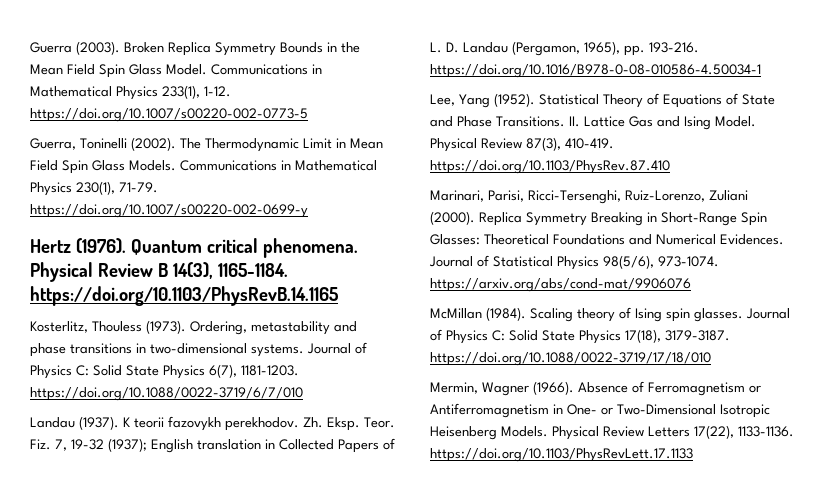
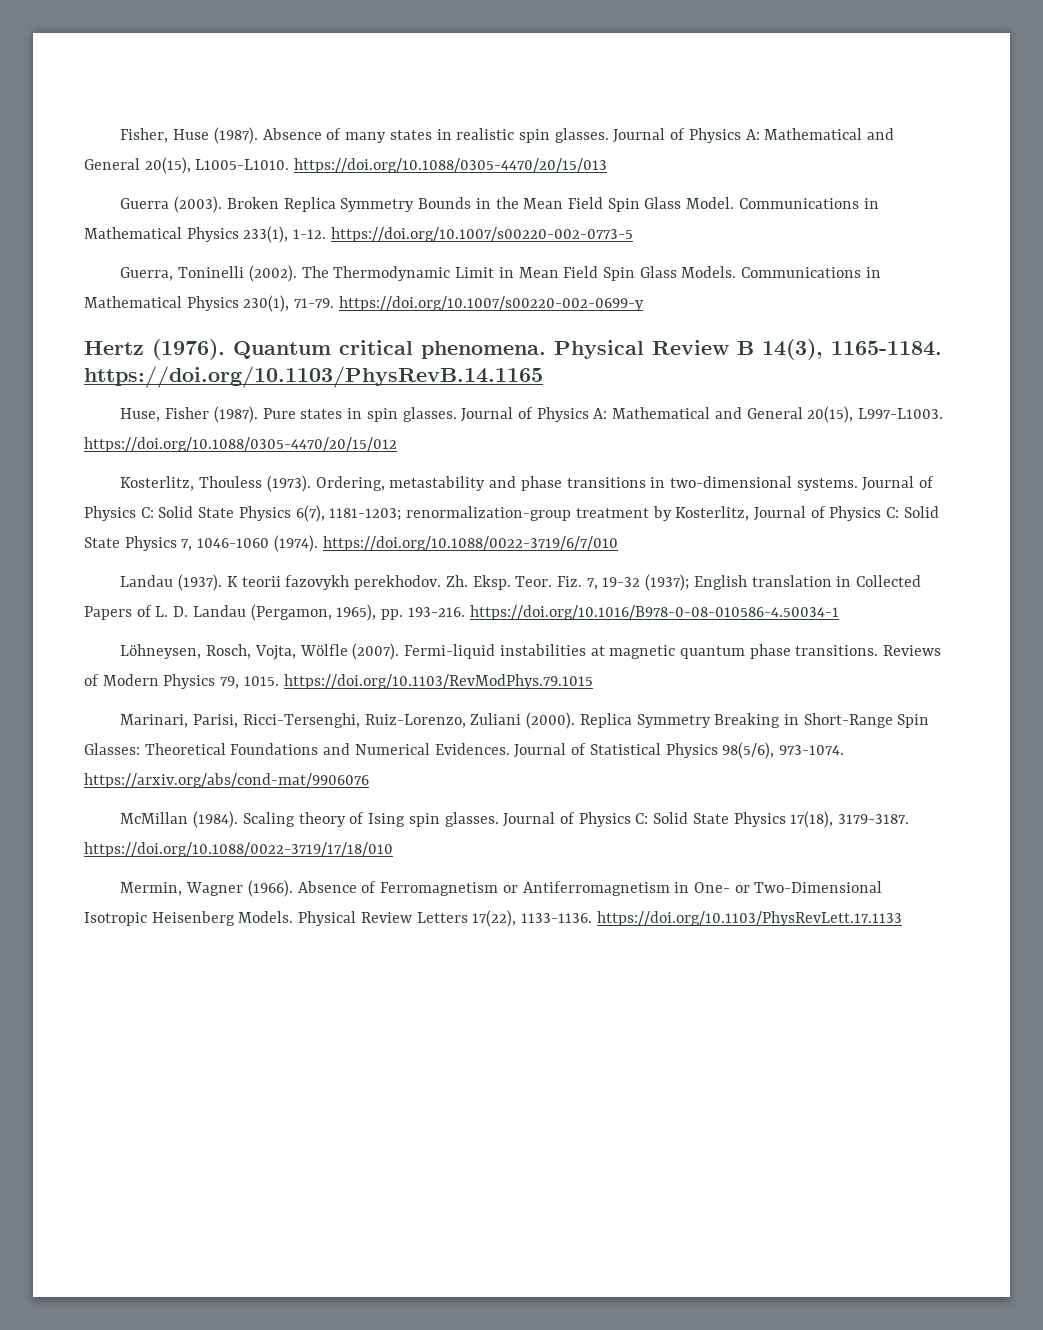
+ Fisher, Huse (1987). Absence of many states in realistic spin glasses. Journal of Physics A: Mathematical and General 20(15), L1005-L1010. https://doi.org/10.1088/0305-4470/20/15/013
+ Huse, Fisher (1987). Pure states in spin glasses. Journal of Physics A: Mathematical and General 20(15), L997-L1003. https://doi.org/10.1088/0305-4470/20/15/012
- Journal of Physics C: Solid State Physics 6(7), 1181-1203. https://doi.org/10.1088/0022-3719/6/7/010
+ Journal of Physics C: Solid State Physics 6(7), 1181-1203; renormalization-group treatment by Kosterlitz, Journal of Physics C: Solid State Physics 7, 1046-1060 (1974). https://doi.org/10.1088/0022-3719/6/7/010
- Lee, Yang (1952). Statistical Theory of Equations of State and Phase Transitions. II. Lattice Gas and Ising Model. Physical Review 87(3), 410-419. https://doi.org/10.1103/PhysRev.87.410
+ Löhneysen, Rosch, Vojta, Wölfle (2007). Fermi-liquid instabilities at magnetic quantum phase transitions. Reviews of Modern Physics 79, 1015. https://doi.org/10.1103/RevModPhys.79.1015

